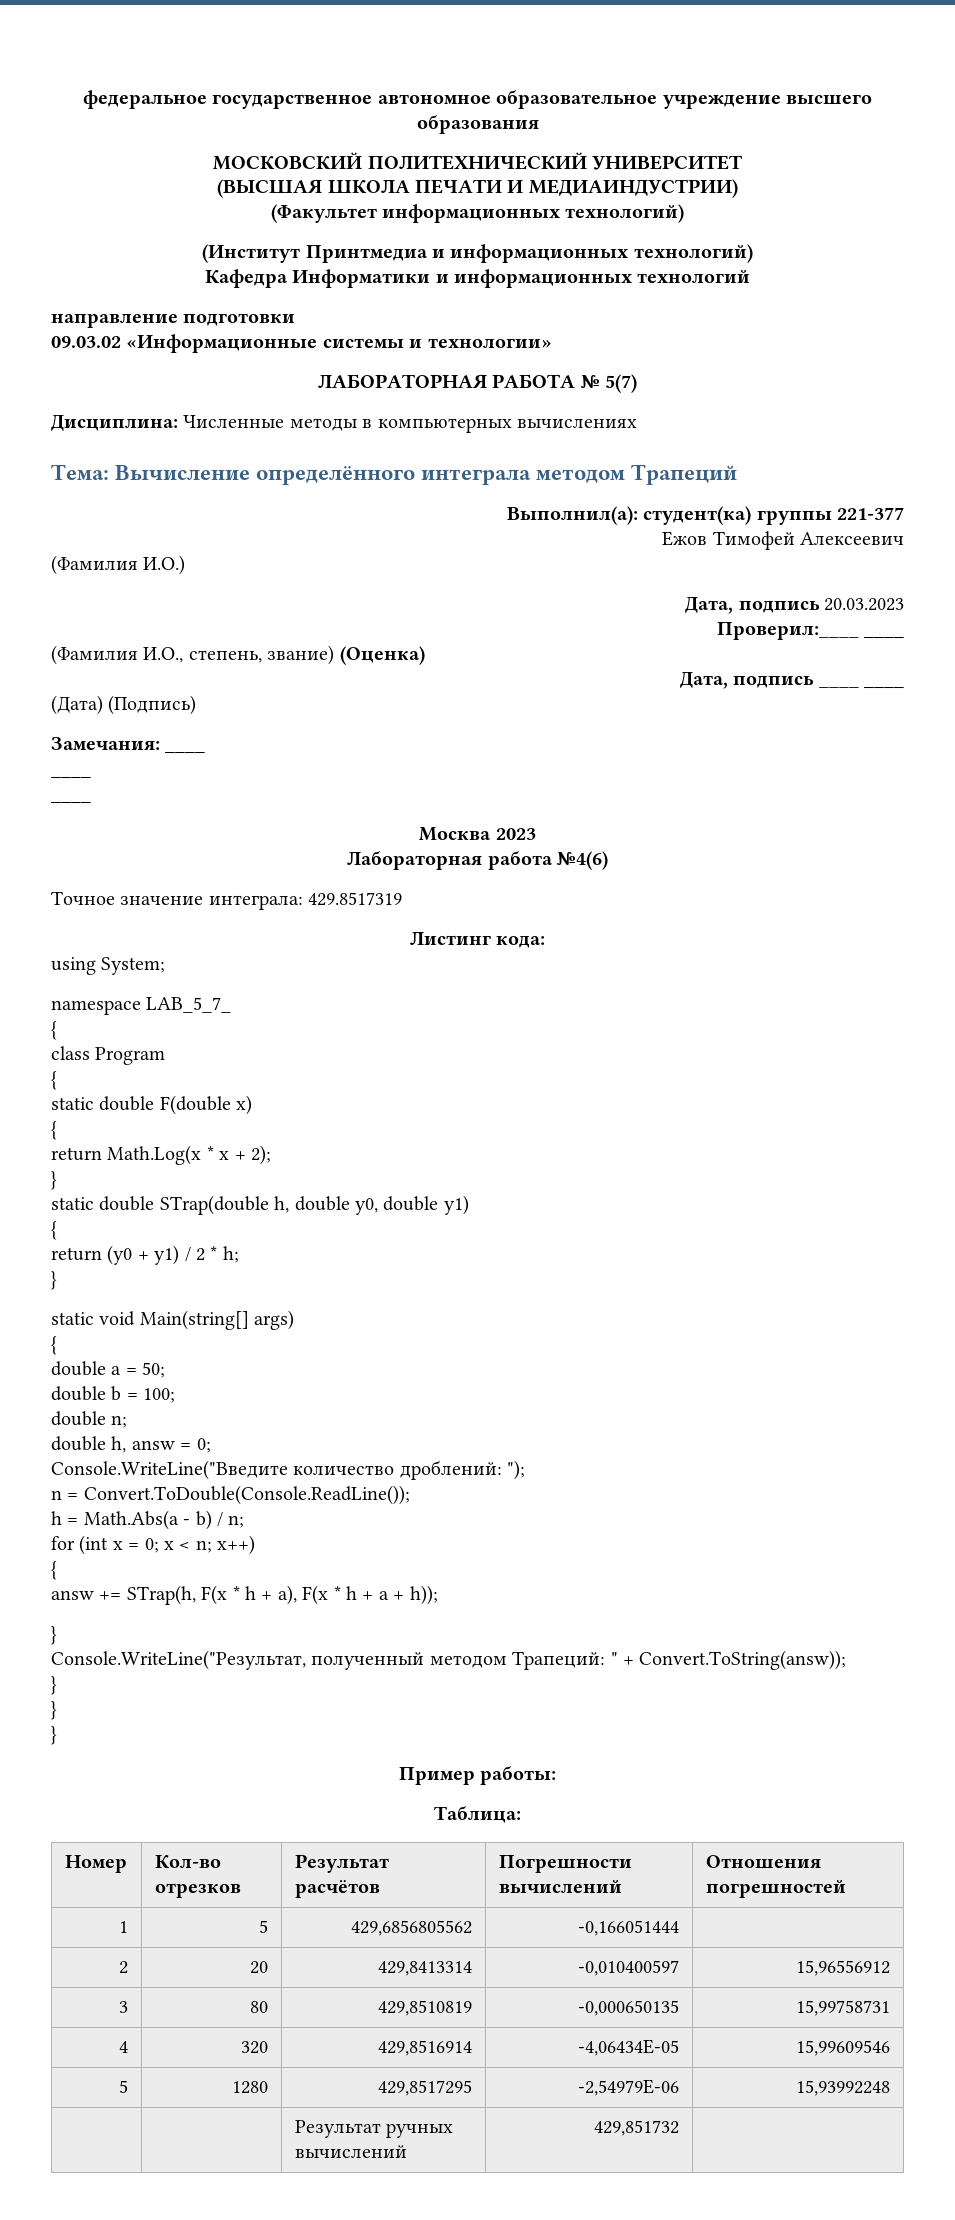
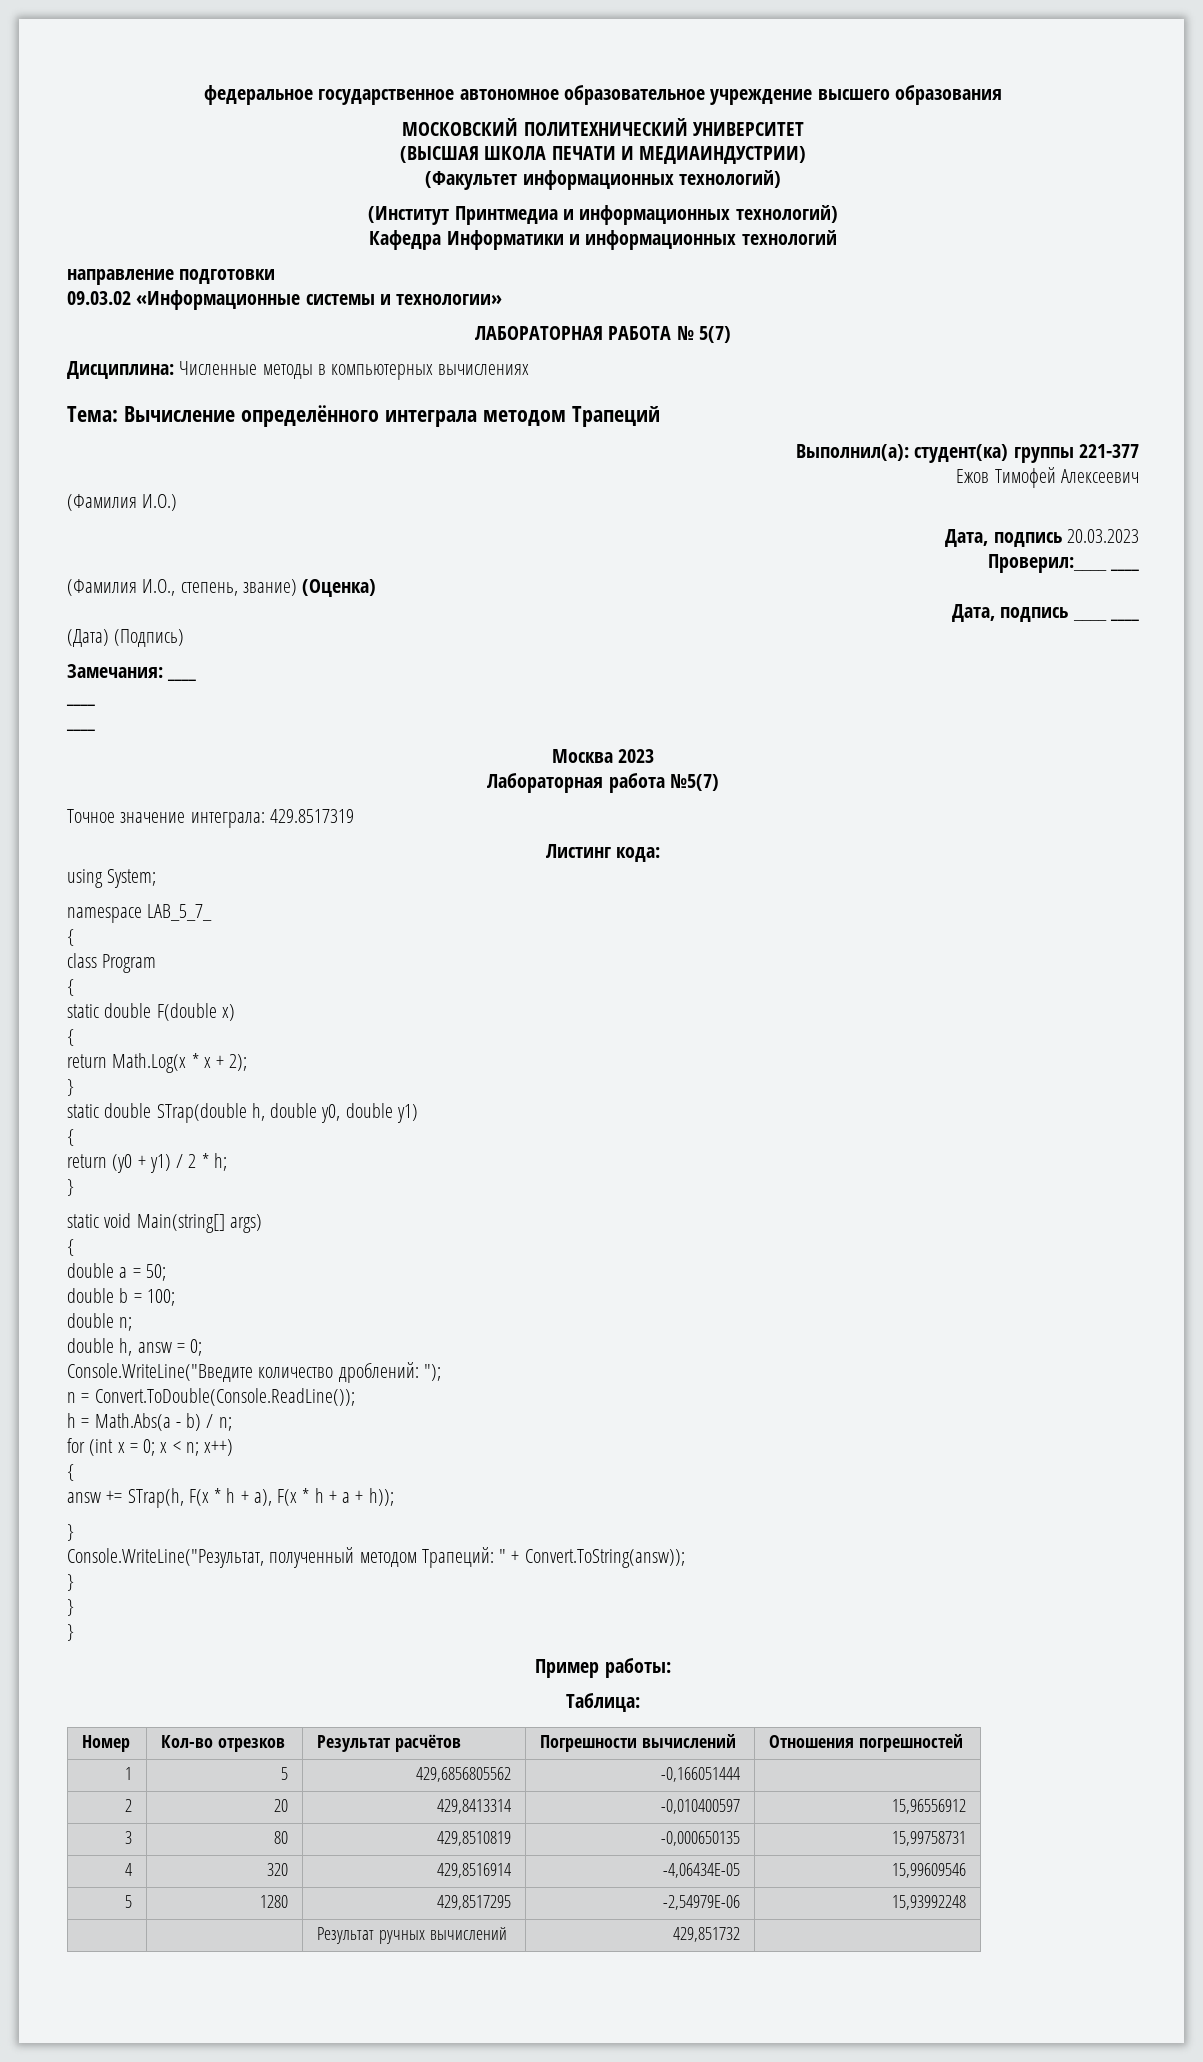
- Лабораторная работа №4(6)
+ Лабораторная работа №5(7)

